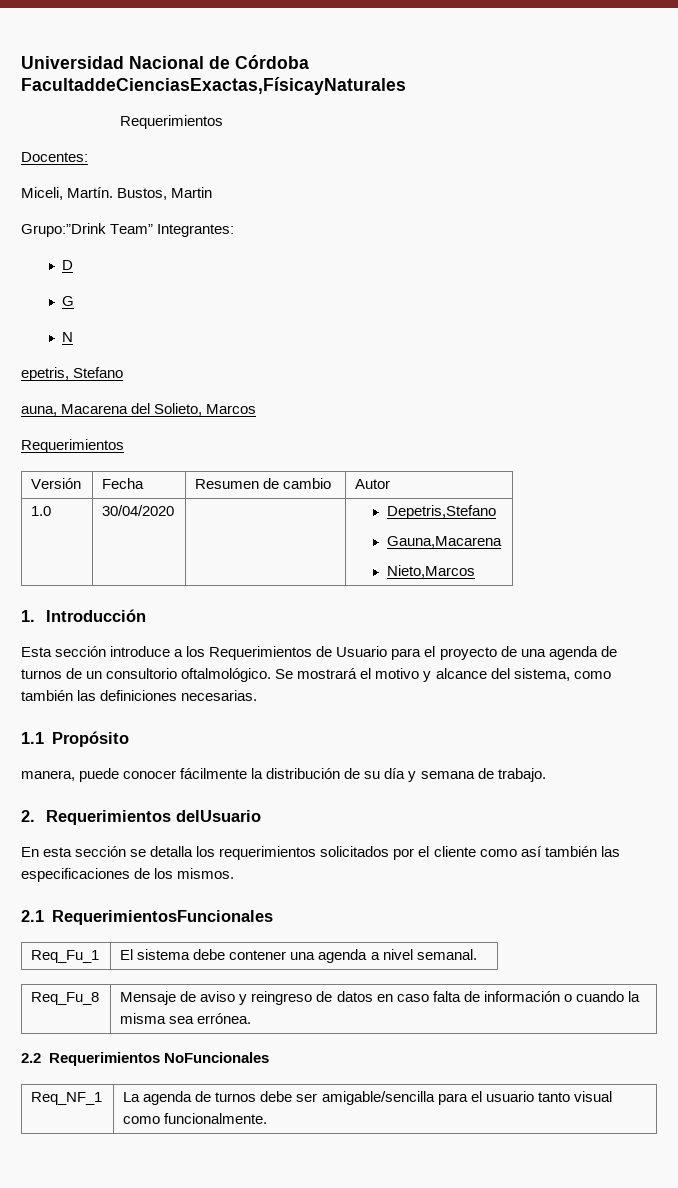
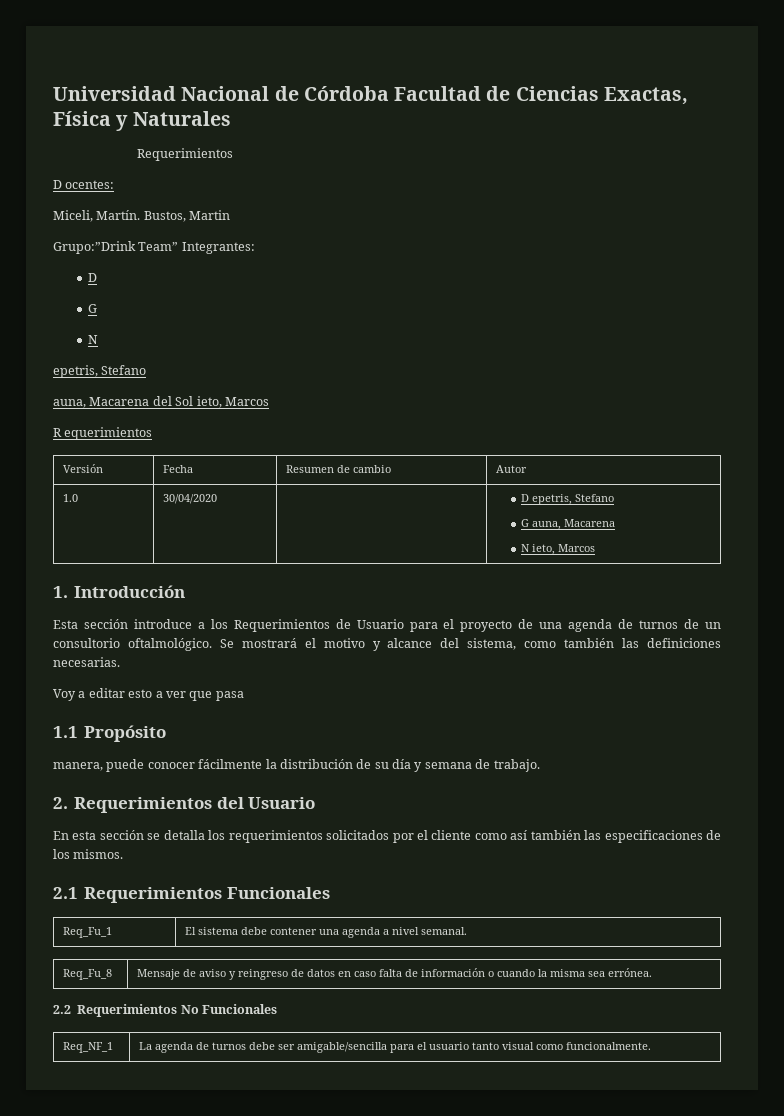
- Universidad Nacional de Córdoba FacultaddeCienciasExactas,FísicayNaturales
+ Universidad Nacional de Córdoba Facultad de Ciencias Exactas, Física y Naturales
  Requerimientos
- Docentes:
+ D ocentes:
- auna, Macarena del Solieto, Marcos
- Requerimientos
+ auna, Macarena del Sol ieto, Marcos
+ R equerimientos
- 1.0 | 30/04/2020 | | Depetris,Stefano
- Gauna,Macarena
- Nieto,Marcos
+ 1.0 | 30/04/2020 | | D epetris, Stefano
+ G auna, Macarena
+ N ieto, Marcos
+ Voy a editar esto a ver que pasa
- 2. Requerimientos delUsuario
+ 2. Requerimientos del Usuario
- 2.1 RequerimientosFuncionales
+ 2.1 Requerimientos Funcionales
- 2.2 Requerimientos NoFuncionales
+ 2.2 Requerimientos No Funcionales

